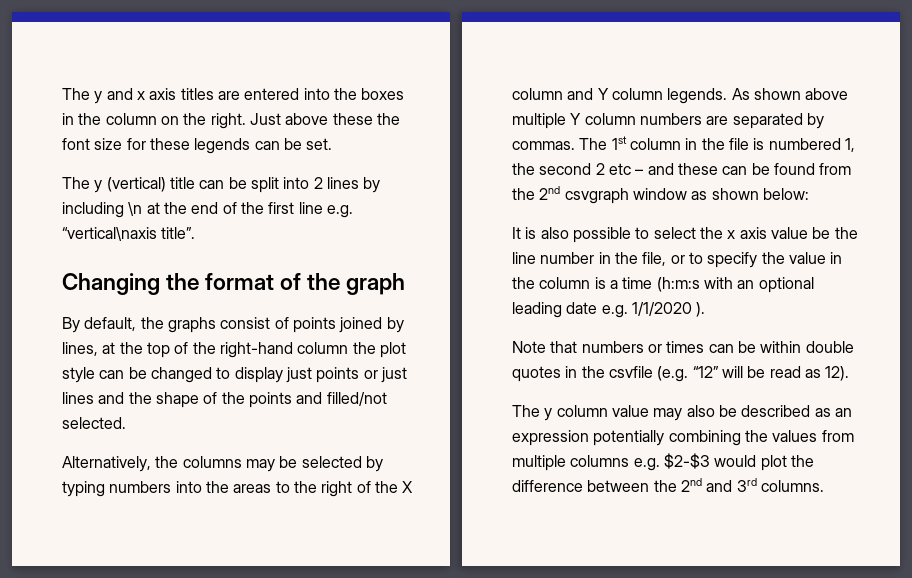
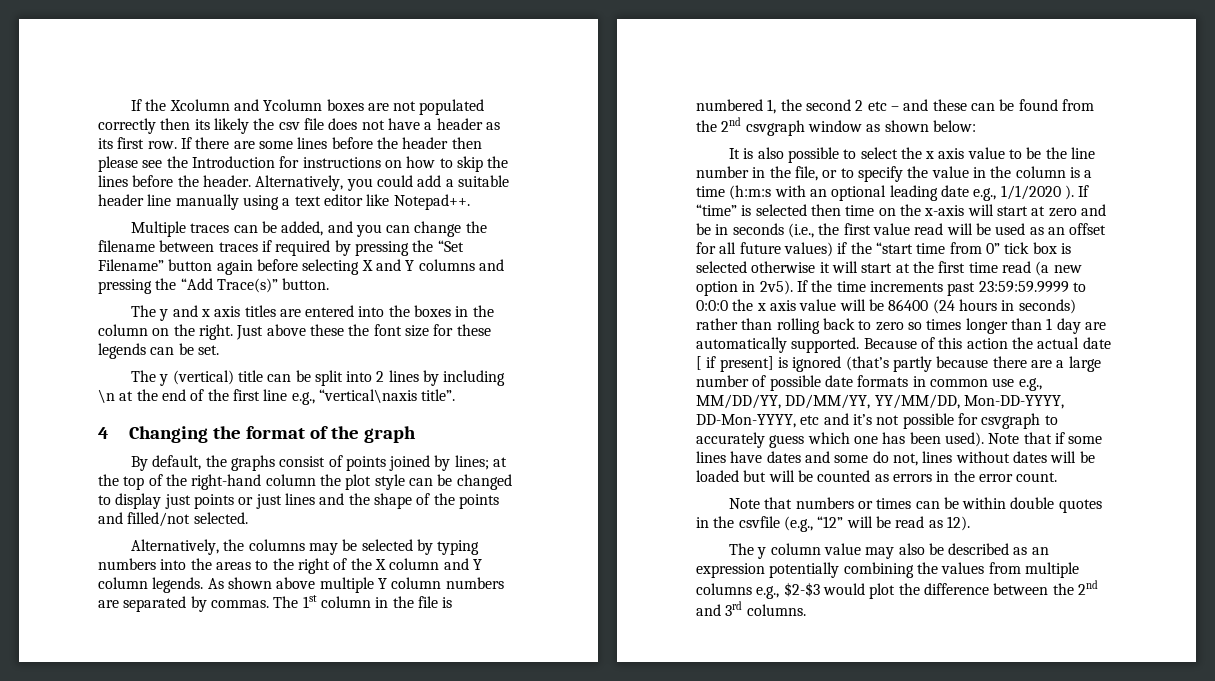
+ If the Xcolumn and Ycolumn boxes are not populated correctly then its likely the csv file does not have a header as its first row. If there are some lines before the header then please see the Introduction for instructions on how to skip the lines before the header. Alternatively, you could add a suitable header line manually using a text editor like Notepad++.
+ Multiple traces can be added, and you can change the filename between traces if required by pressing the “Set Filename” button again before selecting X and Y columns and pressing the “Add Trace(s)” button.
- The y (vertical) title can be split into 2 lines by including \n at the end of the first line e.g. “vertical\naxis title”.
+ The y (vertical) title can be split into 2 lines by including \n at the end of the first line e.g., “vertical\naxis title”.
- Changing the format of the graph
+ 4 Changing the format of the graph
- By default, the graphs consist of points joined by lines, at the top of the right-hand column the plot style can be changed to display just points or just lines and the shape of the points and filled/not selected.
+ By default, the graphs consist of points joined by lines; at the top of the right-hand column the plot style can be changed to display just points or just lines and the shape of the points and filled/not selected.
- It is also possible to select the x axis value be the line number in the file, or to specify the value in the column is a time (h:m:s with an optional leading date e.g. 1/1/2020 ).
+ It is also possible to select the x axis value to be the line number in the file, or to specify the value in the column is a time (h:m:s with an optional leading date e.g., 1/1/2020 ). If “time” is selected then time on the x-axis will start at zero and be in seconds (i.e., the first value read will be used as an offset for all future values) if the “start time from 0” tick box is selected otherwise it will start at the first time read (a new option in 2v5). If the time increments past 23:59:59.9999 to 0:0:0 the x axis value will be 86400 (24 hours in seconds) rather than rolling back to zero so times longer than 1 day are automatically supported. Because of this action the actual date [ if present] is ignored (that’s partly because there are a large number of possible date formats in common use e.g., MM/DD/YY, DD/MM/YY, YY/MM/DD, Mon-DD-YYYY, DD-Mon-YYYY, etc and it’s not possible for csvgraph to accurately guess which one has been used). Note that if some lines have dates and some do not, lines without dates will be loaded but will be counted as errors in the error count.
- Note that numbers or times can be within double quotes in the csvfile (e.g. “12” will be read as 12).
+ Note that numbers or times can be within double quotes in the csvfile (e.g., “12” will be read as 12).
- The y column value may also be described as an expression potentially combining the values from multiple columns e.g. $2-$3 would plot the difference between the 2nd and 3rd columns.
+ The y column value may also be described as an expression potentially combining the values from multiple columns e.g., $2-$3 would plot the difference between the 2nd and 3rd columns.

